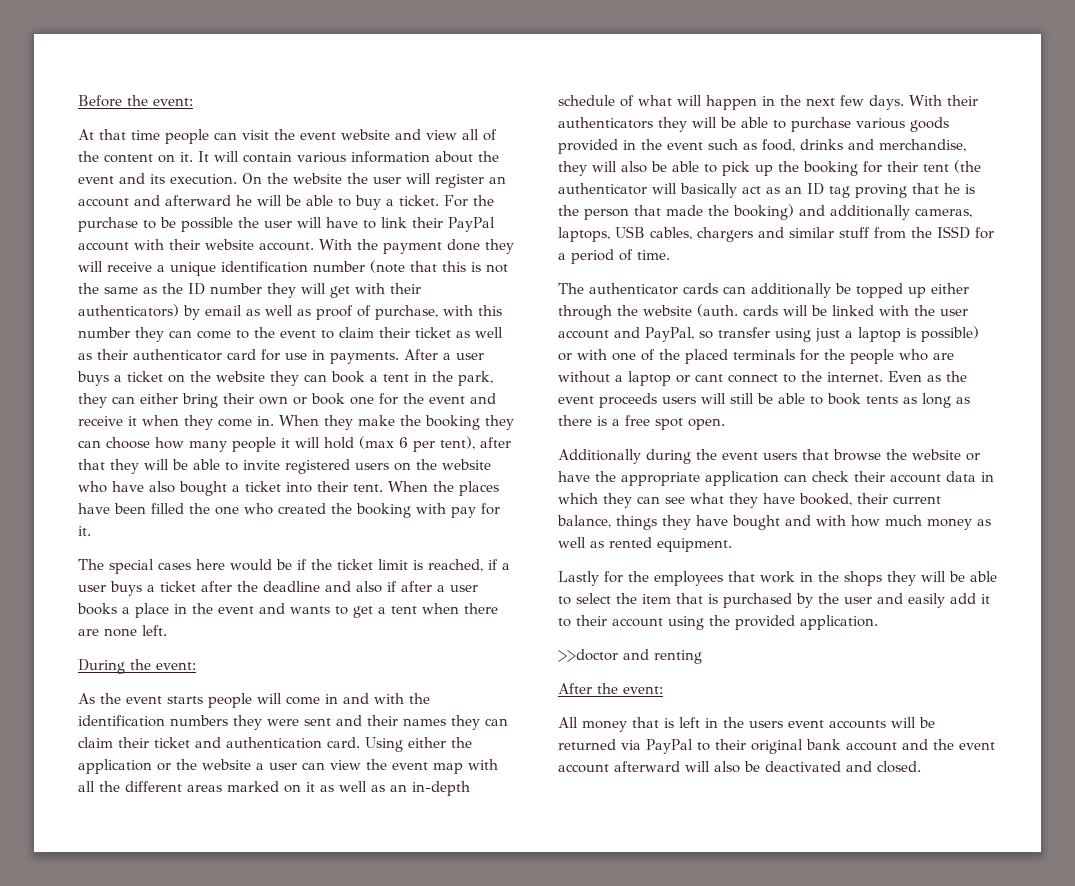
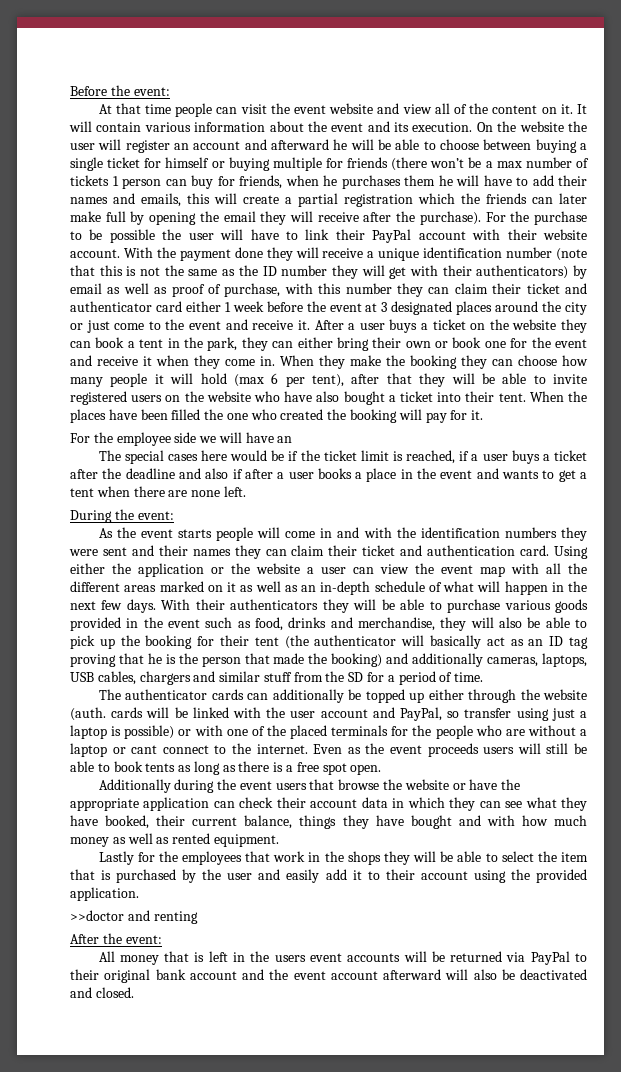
- On the website the user will register an account and afterward he will be able to buy a ticket.
+ On the website the user will register an account and afterward he will be able to choose between buying a single ticket for himself or buying multiple for friends (there won’t be a max number of tickets 1 person can buy for friends, when he purchases them he will have to add their names and emails, this will create a partial registration which the friends can later make full by opening the email they will receive after the purchase).
- With the payment done they will receive a unique identification number (note that this is not the same as the ID number they will get with their authenticators) by email as well as proof of purchase, with this number they can come to the event to claim their ticket as well as their authenticator card for use in payments.
+ With the payment done they will receive a unique identification number (note that this is not the same as the ID number they will get with their authenticators) by email as well as proof of purchase, with this number they can claim their ticket and authenticator card either 1 week before the event at 3 designated places around the city or just come to the event and receive it.
- When the places have been filled the one who created the booking with pay for it.
+ When the places have been filled the one who created the booking will pay for it.
+ For the employee side we will have an
- With their authenticators they will be able to purchase various goods provided in the event such as food, drinks and merchandise, they will also be able to pick up the booking for their tent (the authenticator will basically act as an ID tag proving that he is the person that made the booking) and additionally cameras, laptops, USB cables, chargers and similar stuff from the ISSD for a period of time.
+ With their authenticators they will be able to purchase various goods provided in the event such as food, drinks and merchandise, they will also be able to pick up the booking for their tent (the authenticator will basically act as an ID tag proving that he is the person that made the booking) and additionally cameras, laptops, USB cables, chargers and similar stuff from the SD for a period of time.

